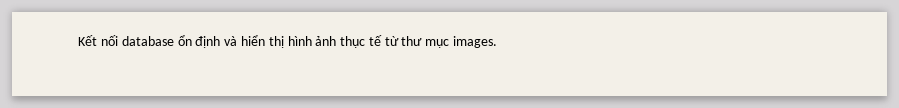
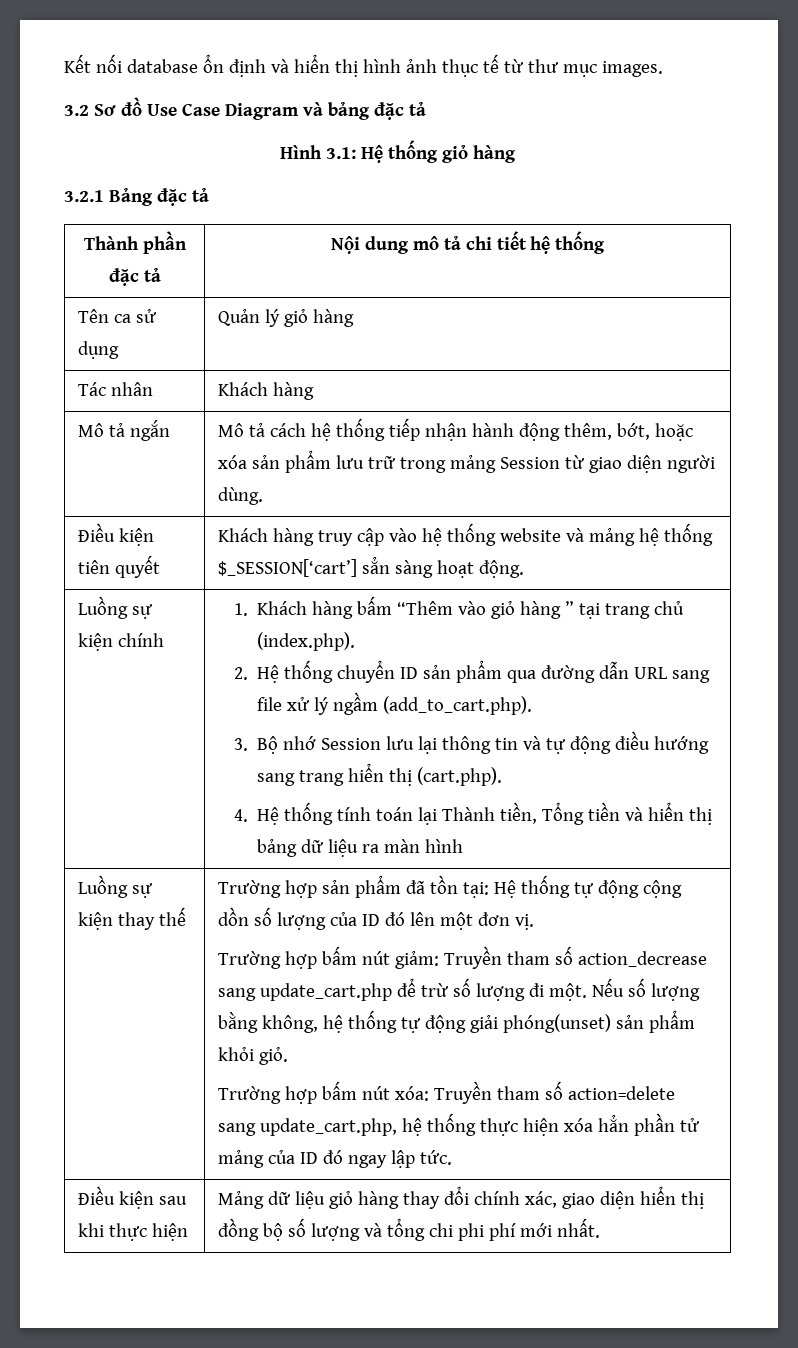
+ 3.2 Sơ đồ Use Case Diagram và bảng đặc tả
+ Hình 3.1: Hệ thống giỏ hàng
+ 3.2.1 Bảng đặc tả
+ Thành phần đặc tả | Nội dung mô tả chi tiết hệ thống
+ Tên ca sử dụng | Quản lý giỏ hàng
+ Tác nhân | Khách hàng
+ Mô tả ngắn | Mô tả cách hệ thống tiếp nhận hành động thêm, bớt, hoặc xóa sản phẩm lưu trữ trong mảng Session từ giao diện người dùng.
+ Điều kiện tiên quyết | Khách hàng truy cập vào hệ thống website và mảng hệ thống $_SESSION[‘cart’] sẳn sàng hoạt động.
+ Luồng sự kiện chính | 1. Khách hàng bấm “Thêm vào giỏ hàng ” tại trang chủ (index.php).
+ 2. Hệ thống chuyển ID sản phẩm qua đường dẫn URL sang file xử lý ngầm (add_to_cart.php).
+ 3. Bộ nhớ Session lưu lại thông tin và tự động điều hướng sang trang hiển thị (cart.php).
+ 4. Hệ thống tính toán lại Thành tiền, Tổng tiền và hiển thị bảng dữ liệu ra màn hình
+ Luồng sự kiện thay thế | Trường hợp sản phẩm đã tồn tại: Hệ thống tự động cộng dồn số lượng của ID đó lên một đơn vị.
+ Trường hợp bấm nút giảm: Truyền tham số action_decrease sang update_cart.php để trừ số lượng đi một. Nếu số lượng bằng không, hệ thống tự động giải phóng(unset) sản phẩm khỏi giỏ.
+ Trường hợp bấm nút xóa: Truyền tham số action=delete sang update_cart.php, hệ thống thực hiện xóa hẳn phần tử mảng của ID đó ngay lập tức.
+ Điều kiện sau khi thực hiện | Mảng dữ liệu giỏ hàng thay đổi chính xác, giao diện hiển thị đồng bộ số lượng và tổng chi phi phí mới nhất.

